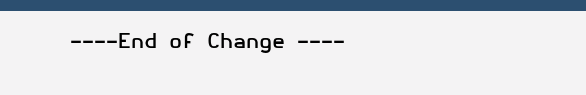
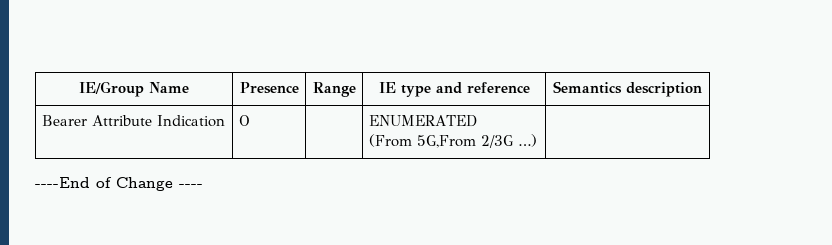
+ IE/Group Name | Presence | Range | IE type and reference | Semantics description
+ Bearer Attribute Indication | O | | ENUMERATED
+ (From 5G,From 2/3G …) |

